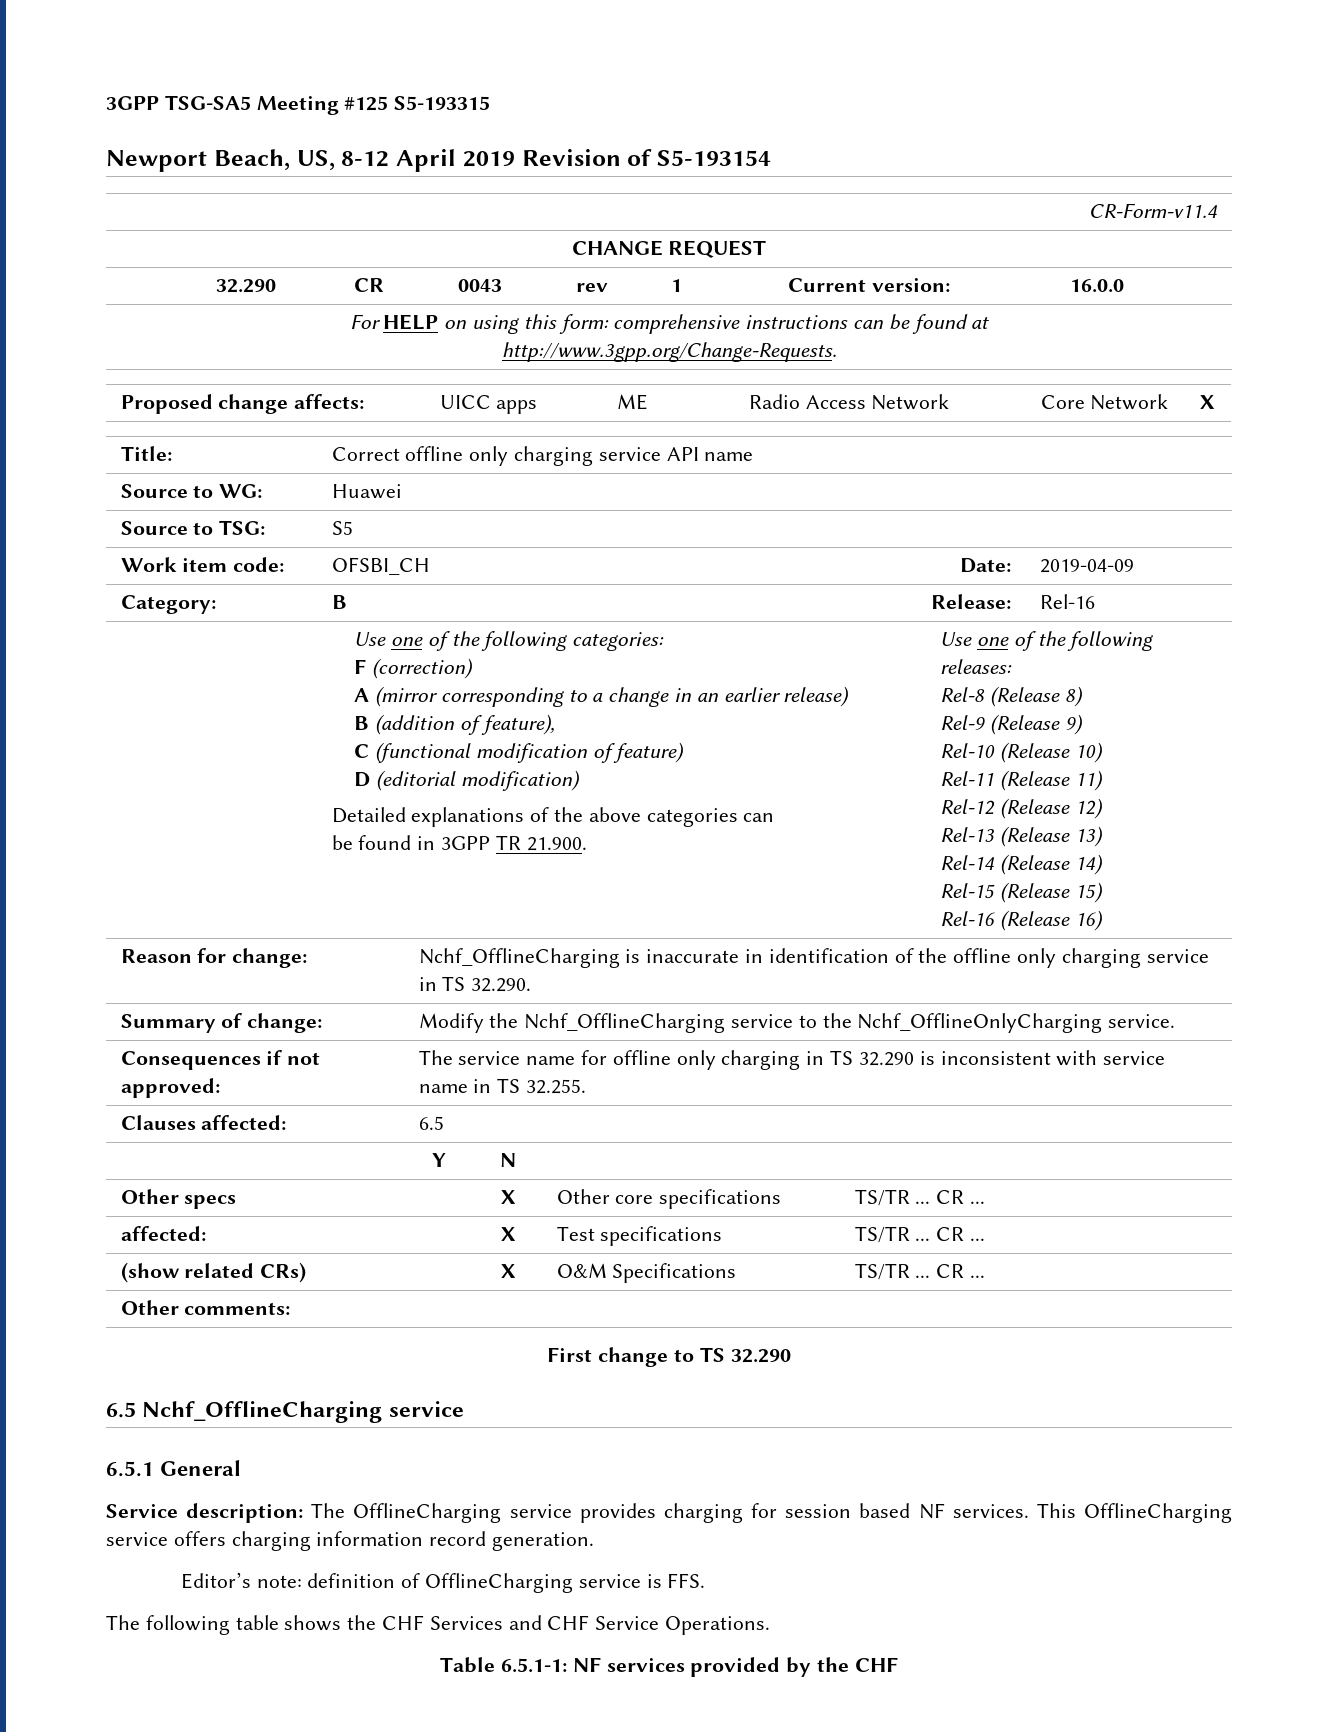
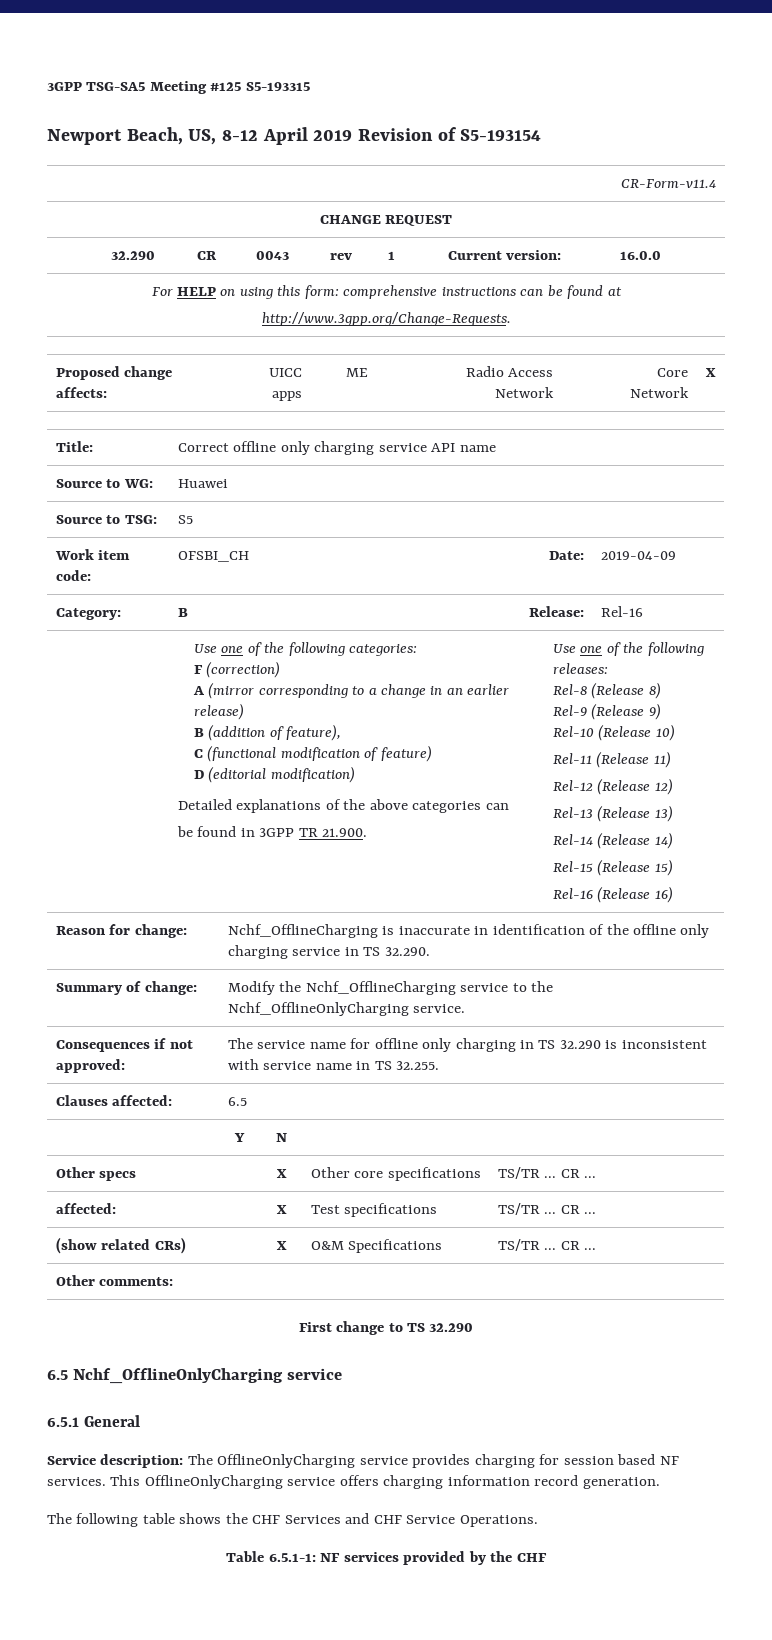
- 6.5 Nchf_OfflineCharging service
+ 6.5 Nchf_OfflineOnlyCharging service
- Service description: The OfflineCharging service provides charging for session based NF services.
+ Service description: The OfflineOnlyCharging service provides charging for session based NF services.
- This OfflineCharging service offers charging information record generation.
+ This OfflineOnlyCharging service offers charging information record generation.
- Editor’s note: definition of OfflineCharging service is FFS.

